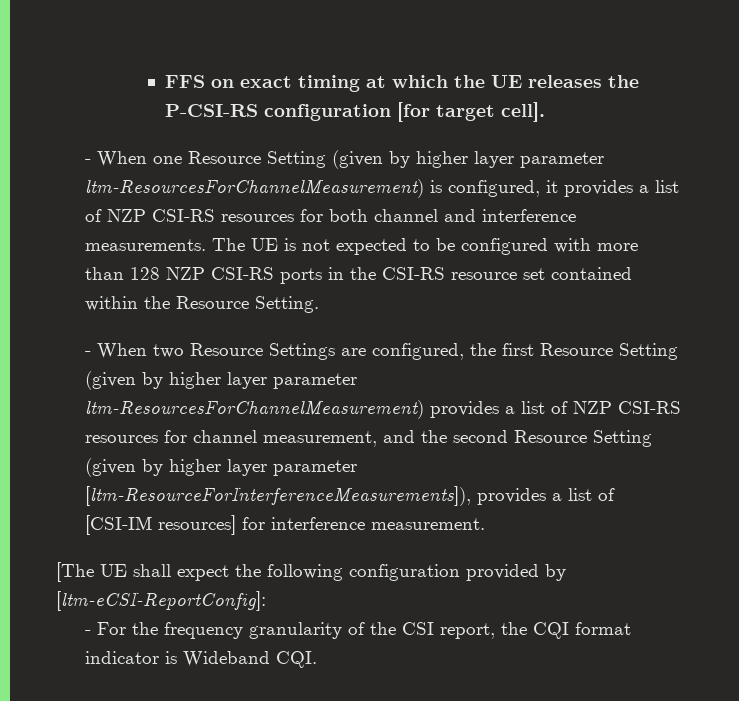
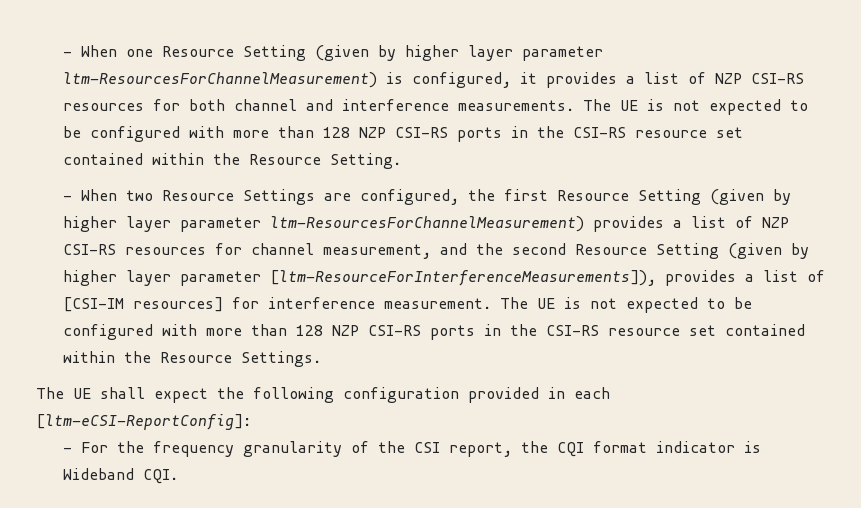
- FFS on exact timing at which the UE releases the P-CSI-RS configuration [for target cell].
- - When two Resource Settings are configured, the first Resource Setting (given by higher layer parameter ltm-ResourcesForChannelMeasurement) provides a list of NZP CSI-RS resources for channel measurement, and the second Resource Setting (given by higher layer parameter [ltm-ResourceForInterferenceMeasurements]), provides a list of [CSI-IM resources] for interference measurement.
- [The UE shall expect the following configuration provided by [ltm-eCSI-ReportConfig]:
+ - When two Resource Settings are configured, the first Resource Setting (given by higher layer parameter ltm-ResourcesForChannelMeasurement) provides a list of NZP CSI-RS resources for channel measurement, and the second Resource Setting (given by higher layer parameter [ltm-ResourceForInterferenceMeasurements]), provides a list of [CSI-IM resources] for interference measurement. The UE is not expected to be configured with more than 128 NZP CSI-RS ports in the CSI-RS resource set contained within the Resource Settings.
+ The UE shall expect the following configuration provided in each [ltm-eCSI-ReportConfig]:

